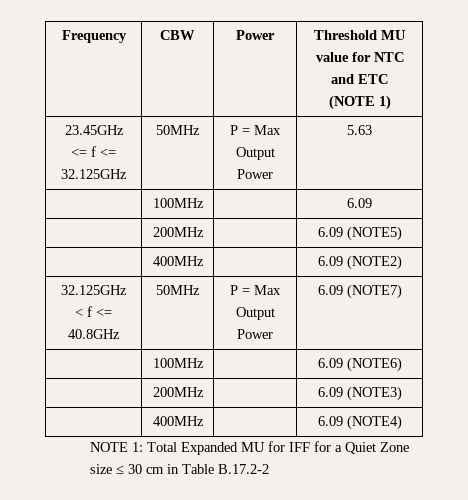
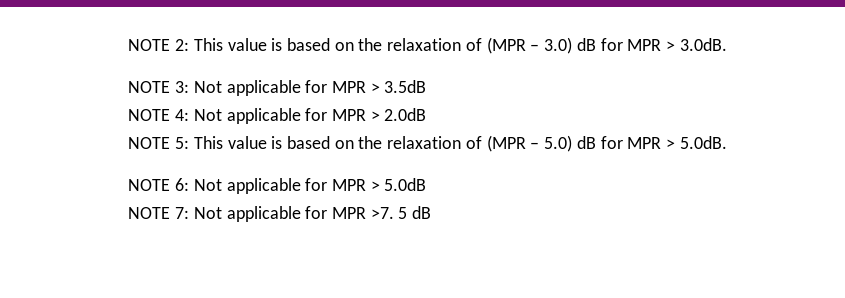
- Frequency | CBW | Power | Threshold MU value for NTC and ETC (NOTE 1)
- 23.45GHz <= f <= 32.125GHz | 50MHz | P = Max Output Power | 5.63
- | 100MHz | | 6.09
- | 200MHz | | 6.09 (NOTE5)
- | 400MHz | | 6.09 (NOTE2)
- 32.125GHz < f <= 40.8GHz | 50MHz | P = Max Output Power | 6.09 (NOTE7)
- | 100MHz | | 6.09 (NOTE6)
- | 200MHz | | 6.09 (NOTE3)
- | 400MHz | | 6.09 (NOTE4)
- NOTE 1: Total Expanded MU for IFF for a Quiet Zone size ≤ 30 cm in Table B.17.2-2
+ NOTE 2: This value is based on the relaxation of (MPR – 3.0) dB for MPR > 3.0dB.
+ NOTE 3: Not applicable for MPR > 3.5dB
+ NOTE 4: Not applicable for MPR > 2.0dB
+ NOTE 5: This value is based on the relaxation of (MPR – 5.0) dB for MPR > 5.0dB.
+ NOTE 6: Not applicable for MPR > 5.0dB
+ NOTE 7: Not applicable for MPR >7. 5 dB

